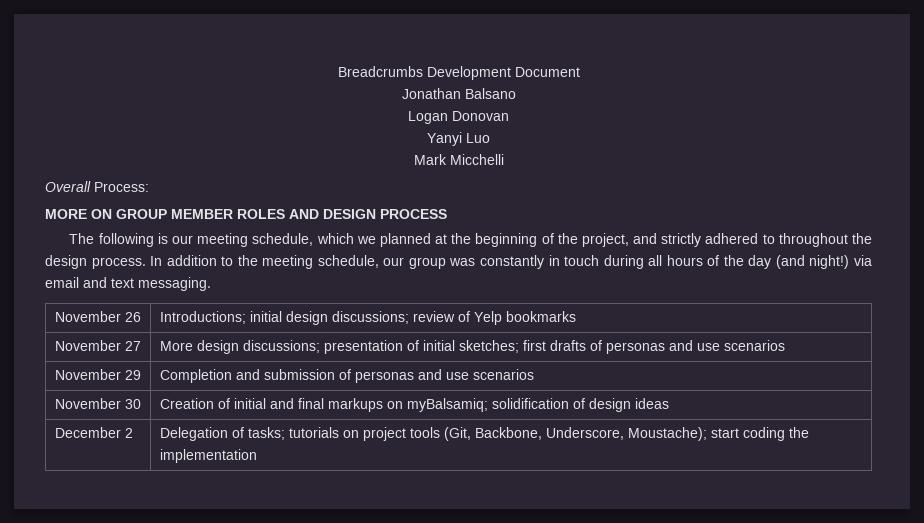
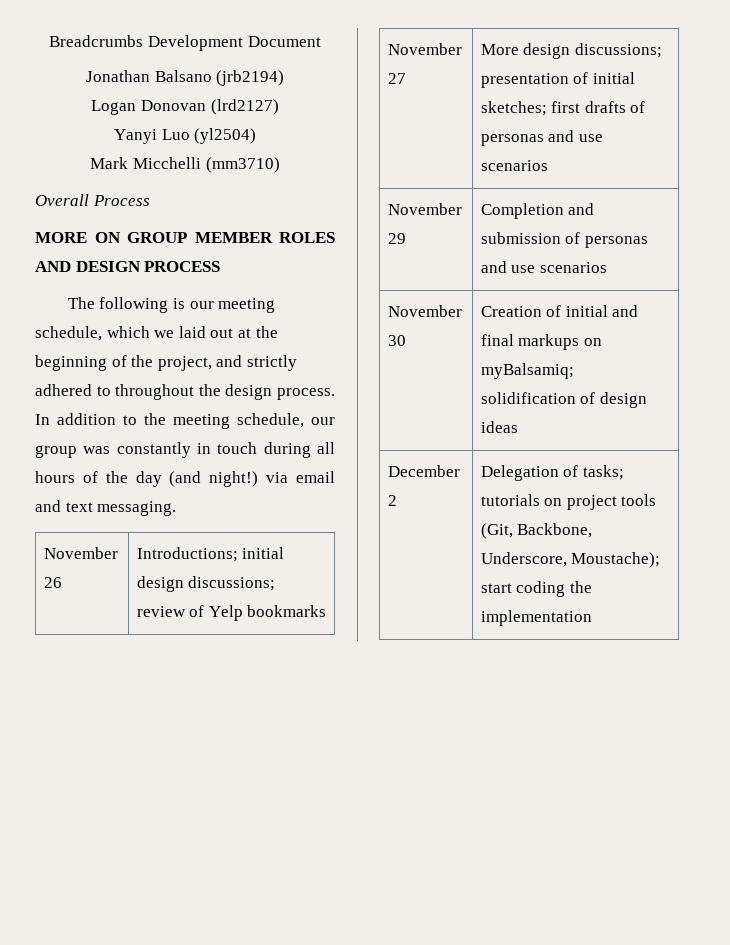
- Jonathan Balsano
+ Jonathan Balsano (jrb2194)
- Logan Donovan
+ Logan Donovan (lrd2127)
- Yanyi Luo
+ Yanyi Luo (yl2504)
- Mark Micchelli
+ Mark Micchelli (mm3710)
- Overall Process:
+ Overall Process
- The following is our meeting schedule, which we planned at the beginning of the project, and strictly adhered to throughout the design process.
+ The following is our meeting schedule, which we laid out at the beginning of the project, and strictly adhered to throughout the design process.

